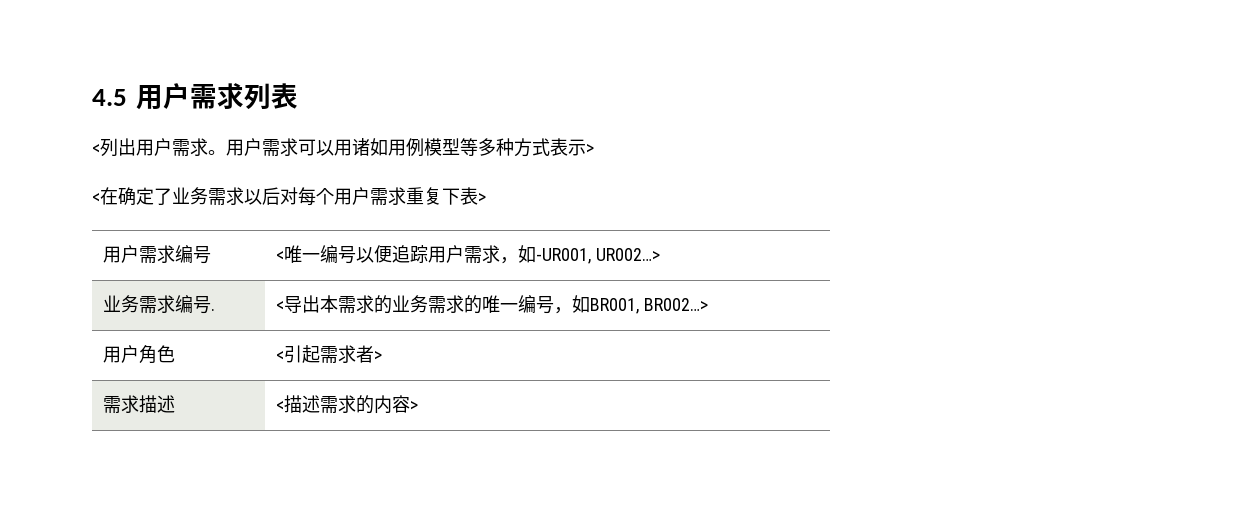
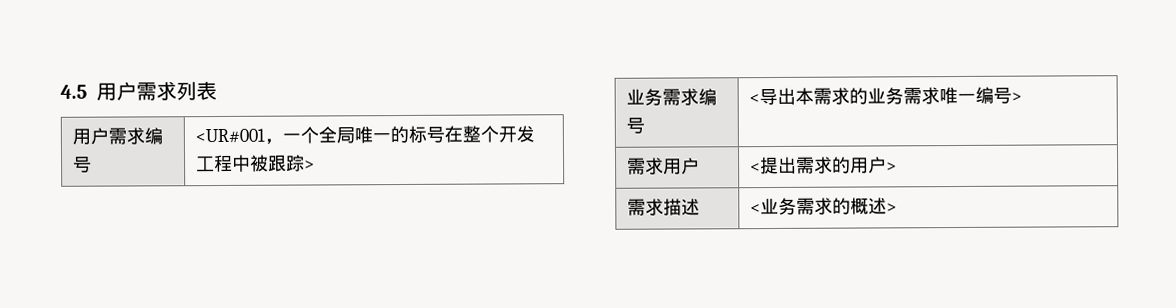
- <列出用户需求。用户需求可以用诸如用例模型等多种方式表示>
- <在确定了业务需求以后对每个用户需求重复下表>
- 用户需求编号 | <唯一编号以便追踪用户需求，如-UR001, UR002…>
+ 用户需求编号 | <UR#001，一个全局唯一的标号在整个开发工程中被跟踪>
- 业务需求编号. | <导出本需求的业务需求的唯一编号，如BR001, BR002…>
- 用户角色 | <引起需求者>
+ 业务需求编号 | <导出本需求的业务需求唯一编号>
+ 需求用户 | <提出需求的用户>
- 需求描述 | <描述需求的内容>
+ 需求描述 | <业务需求的概述>

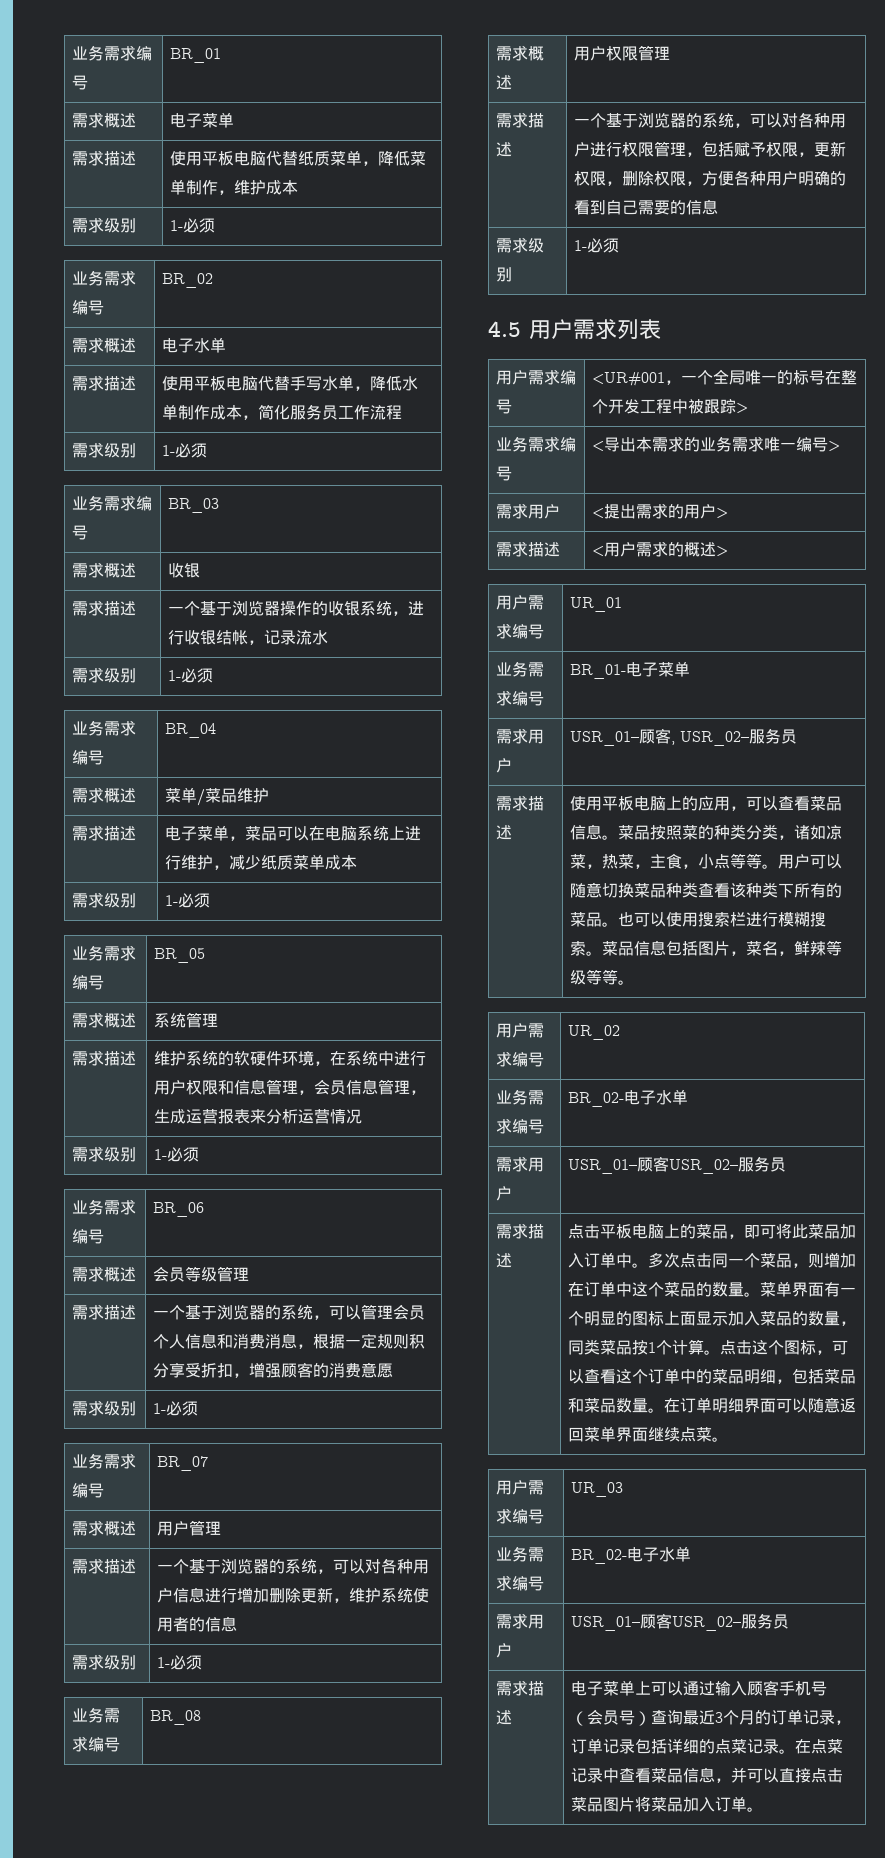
+ 业务需求编号 | BR_01
+ 需求概述 | 电子菜单
+ 需求描述 | 使用平板电脑代替纸质菜单，降低菜单制作，维护成本
+ 需求级别 | 1-必须
+ 业务需求编号 | BR_02
+ 需求概述 | 电子水单
+ 需求描述 | 使用平板电脑代替手写水单，降低水单制作成本，简化服务员工作流程
+ 需求级别 | 1-必须
+ 业务需求编号 | BR_03
+ 需求概述 | 收银
+ 需求描述 | 一个基于浏览器操作的收银系统，进行收银结帐，记录流水
+ 需求级别 | 1-必须
+ 业务需求编号 | BR_04
+ 需求概述 | 菜单/菜品维护
+ 需求描述 | 电子菜单，菜品可以在电脑系统上进行维护，减少纸质菜单成本
+ 需求级别 | 1-必须
+ 业务需求编号 | BR_05
+ 需求概述 | 系统管理
+ 需求描述 | 维护系统的软硬件环境，在系统中进行用户权限和信息管理，会员信息管理，生成运营报表来分析运营情况
+ 需求级别 | 1-必须
+ 业务需求编号 | BR_06
+ 需求概述 | 会员等级管理
+ 需求描述 | 一个基于浏览器的系统，可以管理会员个人信息和消费消息，根据一定规则积分享受折扣，增强顾客的消费意愿
+ 需求级别 | 1-必须
+ 业务需求编号 | BR_07
+ 需求概述 | 用户管理
+ 需求描述 | 一个基于浏览器的系统，可以对各种用户信息进行增加删除更新，维护系统使用者的信息
+ 需求级别 | 1-必须
+ 业务需求编号 | BR_08
+ 需求概述 | 用户权限管理
+ 需求描述 | 一个基于浏览器的系统，可以对各种用户进行权限管理，包括赋予权限，更新权限，删除权限，方便各种用户明确的看到自己需要的信息
+ 需求级别 | 1-必须
- 需求描述 | <业务需求的概述>
+ 需求描述 | <用户需求的概述>
+ 用户需求编号 | UR_01
+ 业务需求编号 | BR_01-电子菜单
+ 需求用户 | USR_01–顾客, USR_02–服务员
+ 需求描述 | 使用平板电脑上的应用，可以查看菜品信息。菜品按照菜的种类分类，诸如凉菜，热菜，主食，小点等等。用户可以随意切换菜品种类查看该种类下所有的菜品。也可以使用搜索栏进行模糊搜索。菜品信息包括图片，菜名，鲜辣等级等等。
+ 用户需求编号 | UR_02
+ 业务需求编号 | BR_02-电子水单
+ 需求用户 | USR_01–顾客USR_02–服务员
+ 需求描述 | 点击平板电脑上的菜品，即可将此菜品加入订单中。多次点击同一个菜品，则增加在订单中这个菜品的数量。菜单界面有一个明显的图标上面显示加入菜品的数量，同类菜品按1个计算。点击这个图标，可以查看这个订单中的菜品明细，包括菜品和菜品数量。在订单明细界面可以随意返回菜单界面继续点菜。
+ 用户需求编号 | UR_03
+ 业务需求编号 | BR_02-电子水单
+ 需求用户 | USR_01–顾客USR_02–服务员
+ 需求描述 | 电子菜单上可以通过输入顾客手机号（会员号）查询最近3个月的订单记录，订单记录包括详细的点菜记录。在点菜记录中查看菜品信息，并可以直接点击菜品图片将菜品加入订单。

